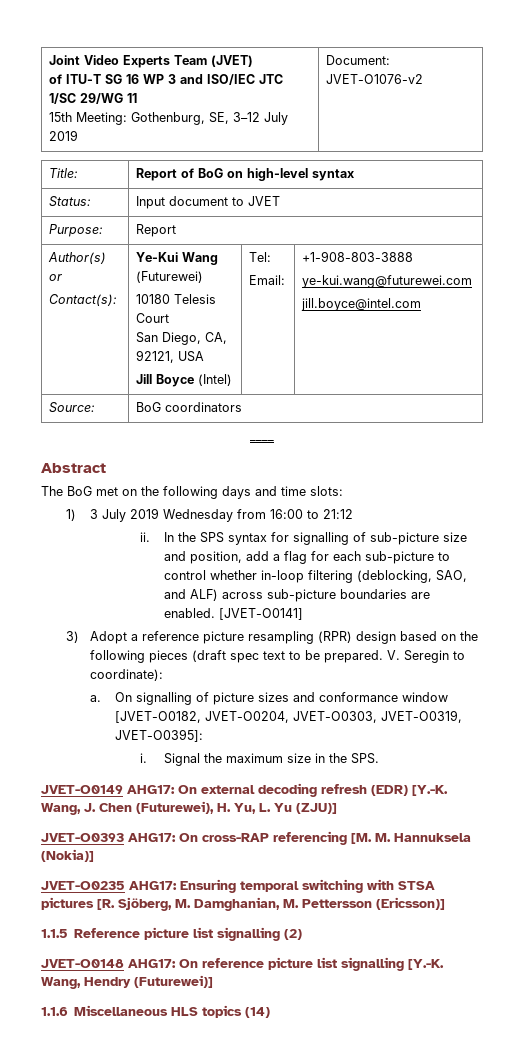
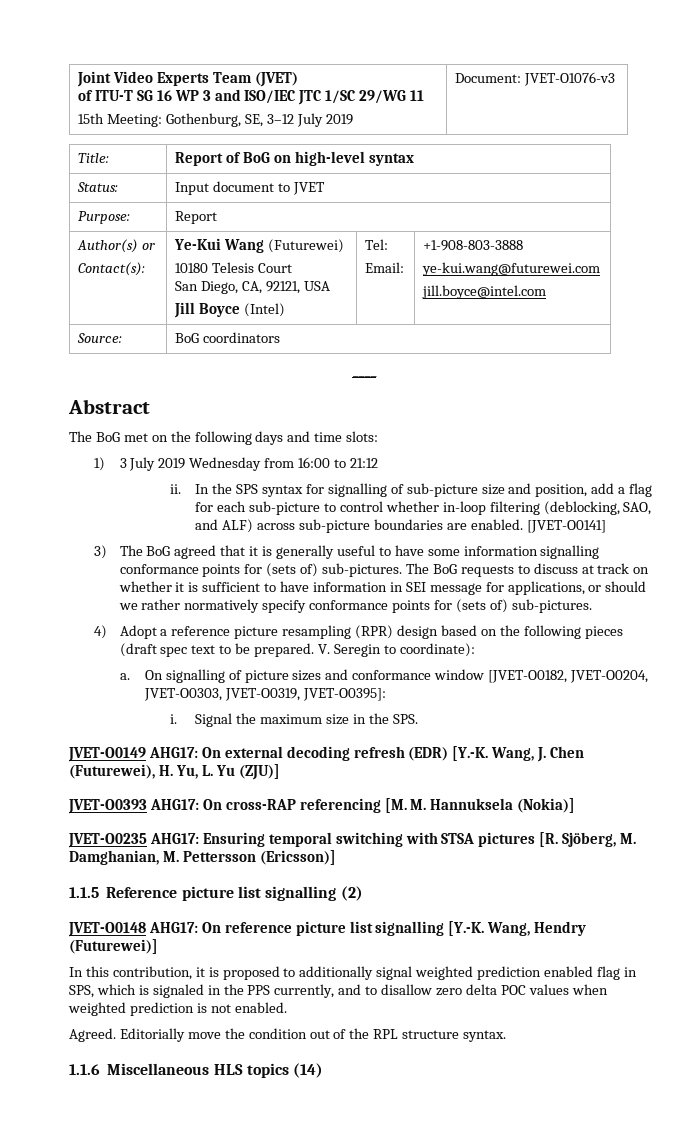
  Joint Video Experts Team (JVET)
  of ITU-T SG 16 WP 3 and ISO/IEC JTC 1/SC 29/WG 11
- 15th Meeting: Gothenburg, SE, 3–12 July 2019 | Document: JVET-O1076-v2
+ 15th Meeting: Gothenburg, SE, 3–12 July 2019 | Document: JVET-O1076-v3
- 3) Adopt a reference picture resampling (RPR) design based on the following pieces (draft spec text to be prepared.
+ 3) The BoG agreed that it is generally useful to have some information signalling conformance points for (sets of) sub-pictures. The BoG requests to discuss at track on whether it is sufficient to have information in SEI message for applications, or should we rather normatively specify conformance points for (sets of) sub-pictures.
+ 4) Adopt a reference picture resampling (RPR) design based on the following pieces (draft spec text to be prepared.
+ In this contribution, it is proposed to additionally signal weighted prediction enabled flag in SPS, which is signaled in the PPS currently, and to disallow zero delta POC values when weighted prediction is not enabled.
+ Agreed. Editorially move the condition out of the RPL structure syntax.

